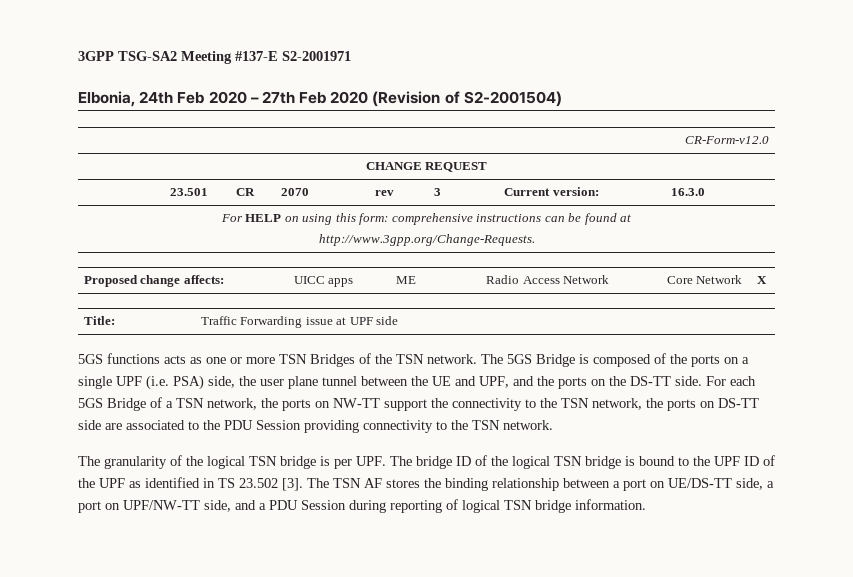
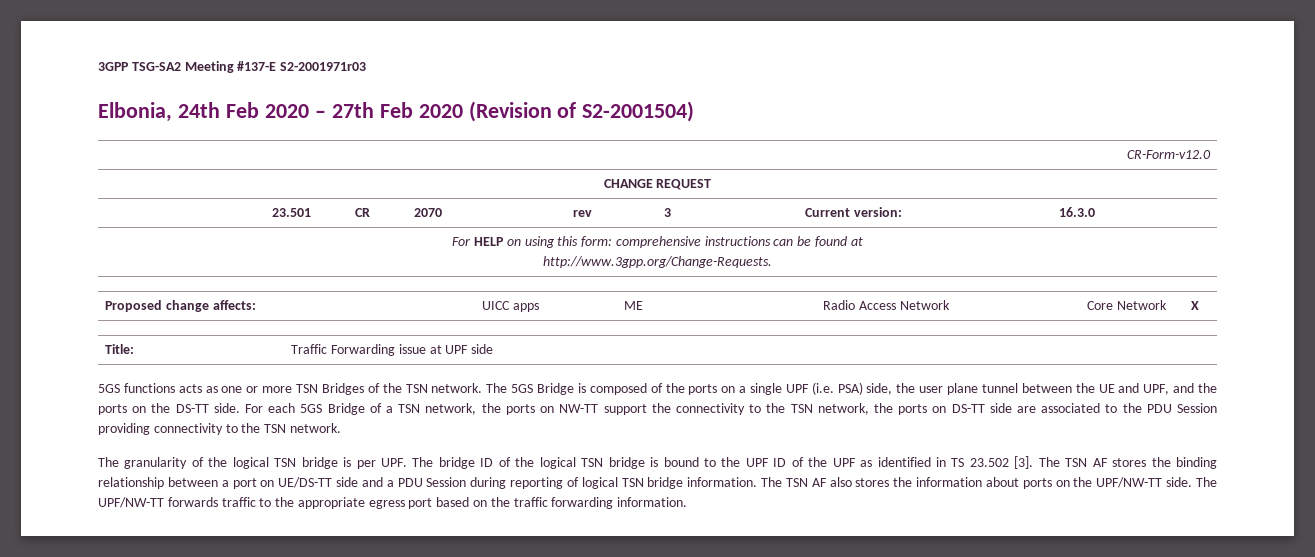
- 3GPP TSG-SA2 Meeting #137-E S2-2001971
+ 3GPP TSG-SA2 Meeting #137-E S2-2001971r03
- The TSN AF stores the binding relationship between a port on UE/DS-TT side, a port on UPF/NW-TT side, and a PDU Session during reporting of logical TSN bridge information.
+ The TSN AF stores the binding relationship between a port on UE/DS-TT side and a PDU Session during reporting of logical TSN bridge information.
+ The TSN AF also stores the information about ports on the UPF/NW-TT side. The UPF/NW-TT forwards traffic to the appropriate egress port based on the traffic forwarding information.

